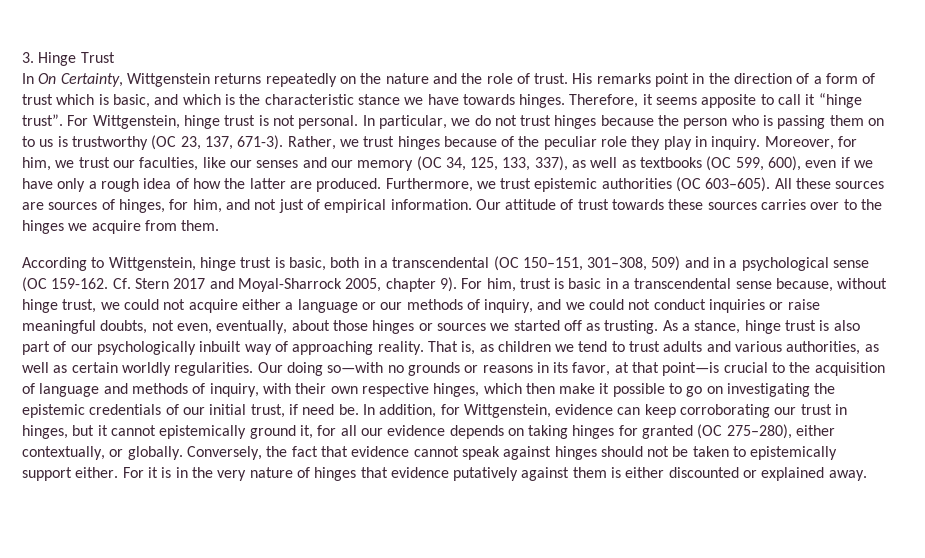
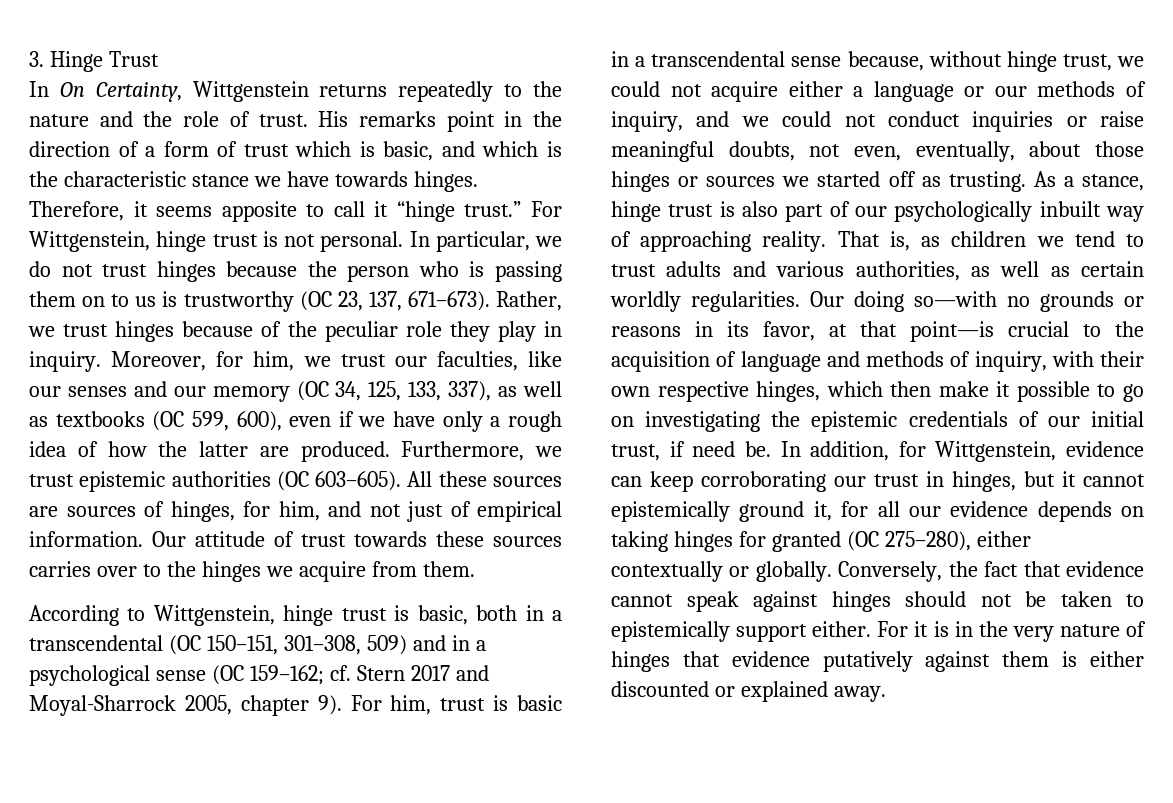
- In On Certainty, Wittgenstein returns repeatedly on the nature and the role of trust.
+ In On Certainty, Wittgenstein returns repeatedly to the nature and the role of trust.
- Therefore, it seems apposite to call it “hinge trust”.
+ Therefore, it seems apposite to call it “hinge trust.”
- In particular, we do not trust hinges because the person who is passing them on to us is trustworthy (OC 23, 137, 671-3).
+ In particular, we do not trust hinges because the person who is passing them on to us is trustworthy (OC 23, 137, 671–673).
- According to Wittgenstein, hinge trust is basic, both in a transcendental (OC 150–151, 301–308, 509) and in a psychological sense (OC 159-162. Cf. Stern 2017 and Moyal-Sharrock 2005, chapter 9).
+ According to Wittgenstein, hinge trust is basic, both in a transcendental (OC 150–151, 301–308, 509) and in a psychological sense (OC 159–162; cf. Stern 2017 and Moyal-Sharrock 2005, chapter 9).
- In addition, for Wittgenstein, evidence can keep corroborating our trust in hinges, but it cannot epistemically ground it, for all our evidence depends on taking hinges for granted (OC 275–280), either contextually, or globally.
+ In addition, for Wittgenstein, evidence can keep corroborating our trust in hinges, but it cannot epistemically ground it, for all our evidence depends on taking hinges for granted (OC 275–280), either contextually or globally.

